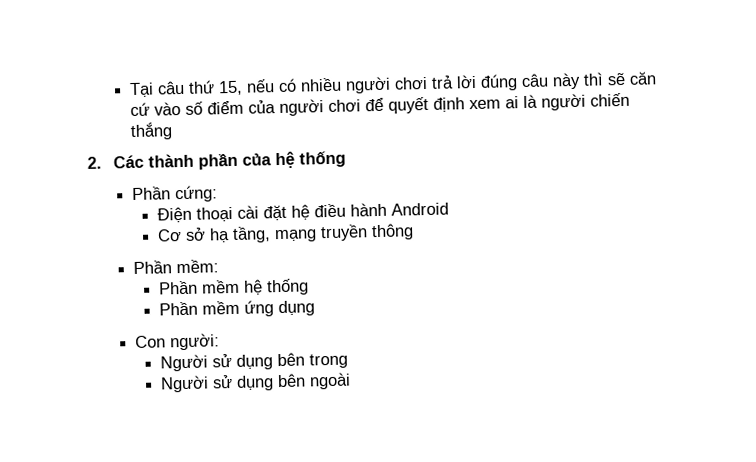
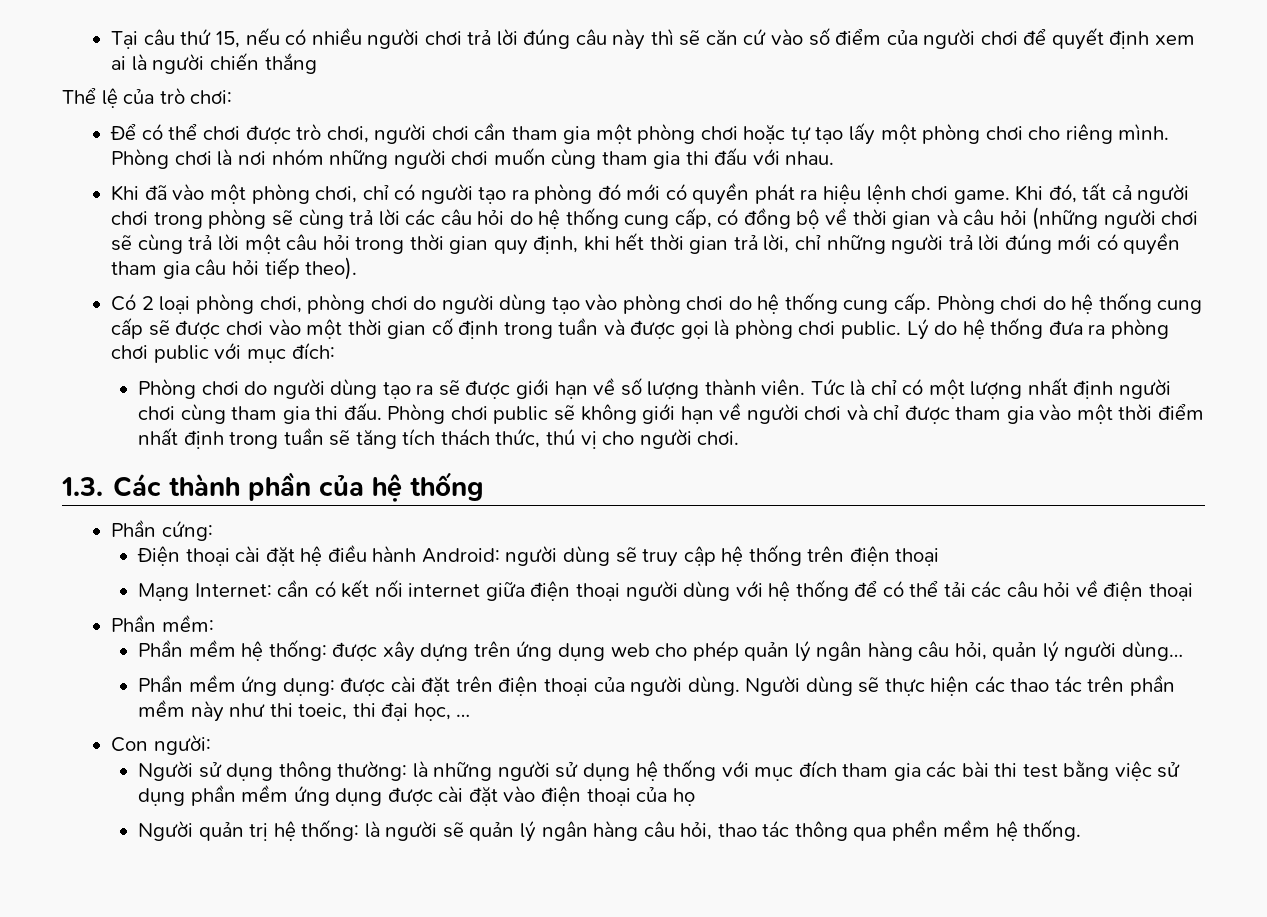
- 2. Các thành phần của hệ thống
+ Thể lệ của trò chơi:
+ Để có thể chơi được trò chơi, người chơi cần tham gia một phòng chơi hoặc tự tạo lấy một phòng chơi cho riêng mình. Phòng chơi là nơi nhóm những người chơi muốn cùng tham gia thi đấu với nhau.
+ Khi đã vào một phòng chơi, chỉ có người tạo ra phòng đó mới có quyền phát ra hiệu lệnh chơi game. Khi đó, tất cả người chơi trong phòng sẽ cùng trả lời các câu hỏi do hệ thống cung cấp, có đồng bộ về thời gian và câu hỏi (những người chơi sẽ cùng trả lời một câu hỏi trong thời gian quy định, khi hết thời gian trả lời, chỉ những người trả lời đúng mới có quyền tham gia câu hỏi tiếp theo).
+ Có 2 loại phòng chơi, phòng chơi do người dùng tạo vào phòng chơi do hệ thống cung cấp. Phòng chơi do hệ thống cung cấp sẽ được chơi vào một thời gian cố định trong tuần và được gọi là phòng chơi public. Lý do hệ thống đưa ra phòng chơi public với mục đích:
+ Phòng chơi do người dùng tạo ra sẽ được giới hạn về số lượng thành viên. Tức là chỉ có một lượng nhất định người chơi cùng tham gia thi đấu. Phòng chơi public sẽ không giới hạn về người chơi và chỉ được tham gia vào một thời điểm nhất định trong tuần sẽ tăng tích thách thức, thú vị cho người chơi.
+ 1.3. Các thành phần của hệ thống
- Điện thoại cài đặt hệ điều hành Android
- Cơ sở hạ tầng, mạng truyền thông
+ Điện thoại cài đặt hệ điều hành Android: người dùng sẽ truy cập hệ thống trên điện thoại
+ Mạng Internet: cần có kết nối internet giữa điện thoại người dùng với hệ thống để có thể tải các câu hỏi về điện thoại
- Phần mềm hệ thống
- Phần mềm ứng dụng
+ Phần mềm hệ thống: được xây dựng trên ứng dụng web cho phép quản lý ngân hàng câu hỏi, quản lý người dùng…
+ Phần mềm ứng dụng: được cài đặt trên điện thoại của người dùng. Người dùng sẽ thực hiện các thao tác trên phần mềm này như thi toeic, thi đại học, …
- Người sử dụng bên trong
- Người sử dụng bên ngoài
+ Người sử dụng thông thường: là những người sử dụng hệ thống với mục đích tham gia các bài thi test bằng việc sử dụng phần mềm ứng dụng được cài đặt vào điện thoại của họ
+ Người quản trị hệ thống: là người sẽ quản lý ngân hàng câu hỏi, thao tác thông qua phền mềm hệ thống.

